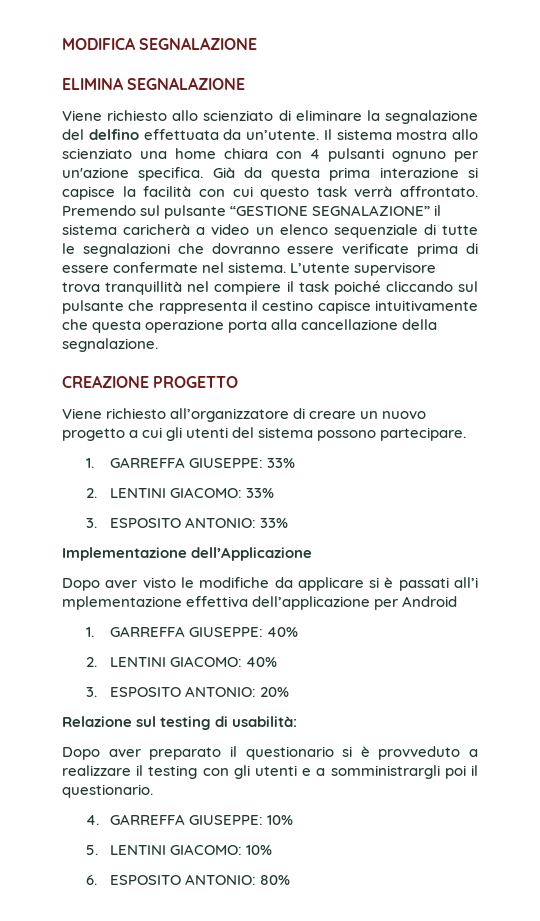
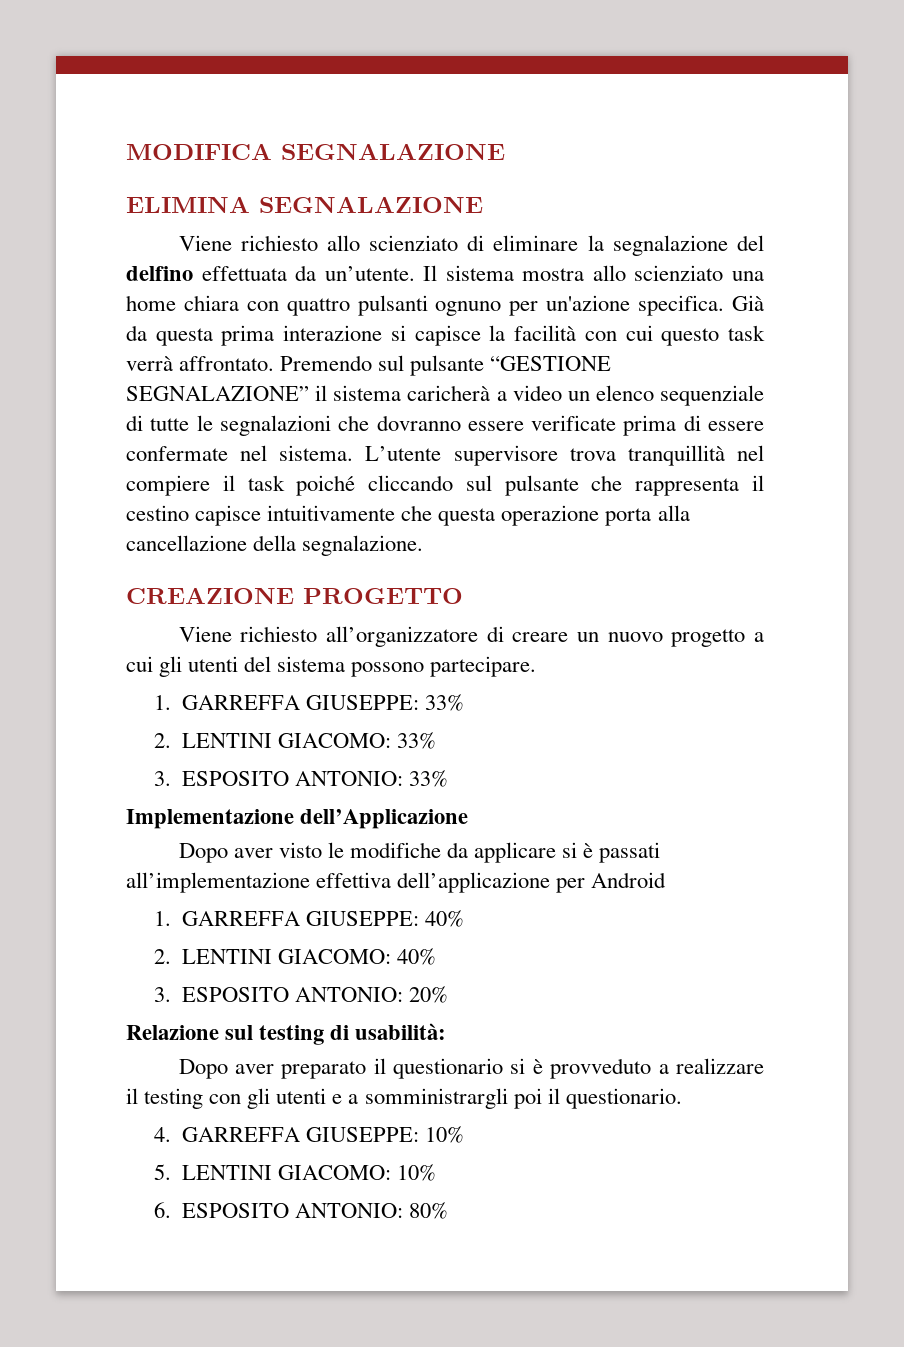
- Il sistema mostra allo scienziato una home chiara con 4 pulsanti ognuno per un'azione specifica.
+ Il sistema mostra allo scienziato una home chiara con quattro pulsanti ognuno per un'azione specifica.
- Dopo aver visto le modifiche da applicare si è passati all’i mplementazione effettiva dell’applicazione per Android
+ Dopo aver visto le modifiche da applicare si è passati all’implementazione effettiva dell’applicazione per Android

